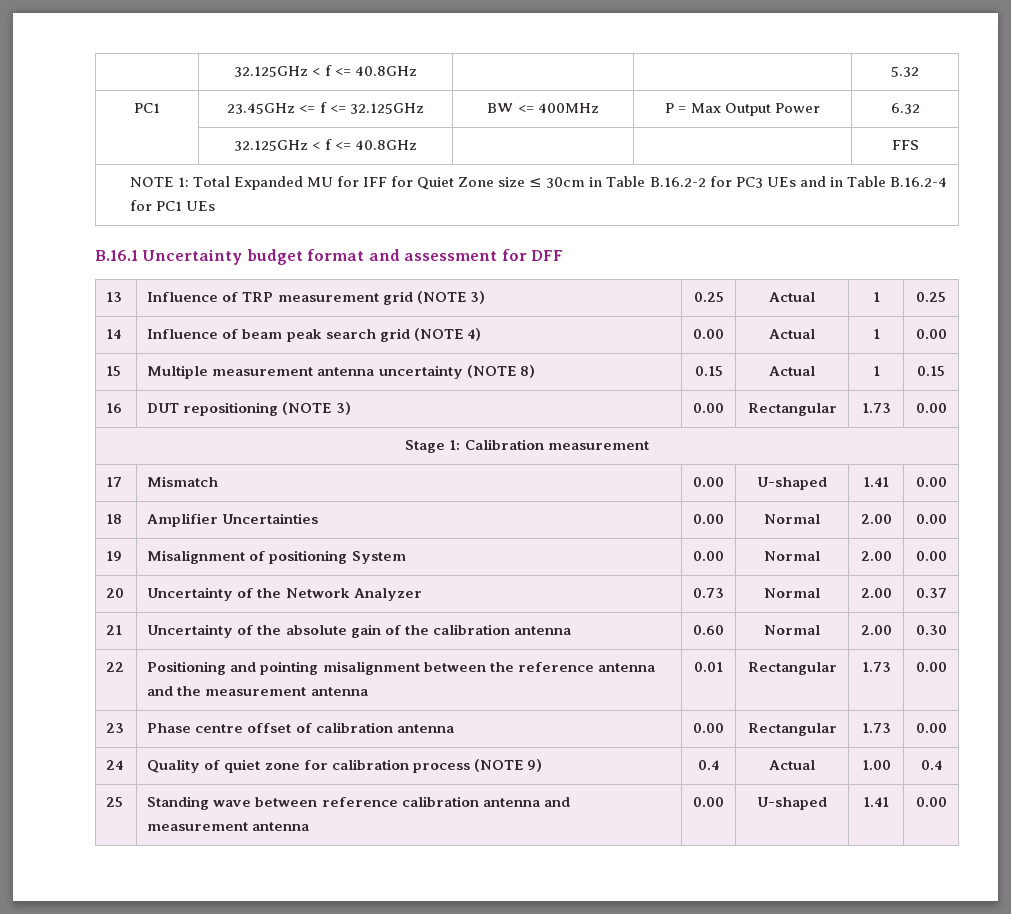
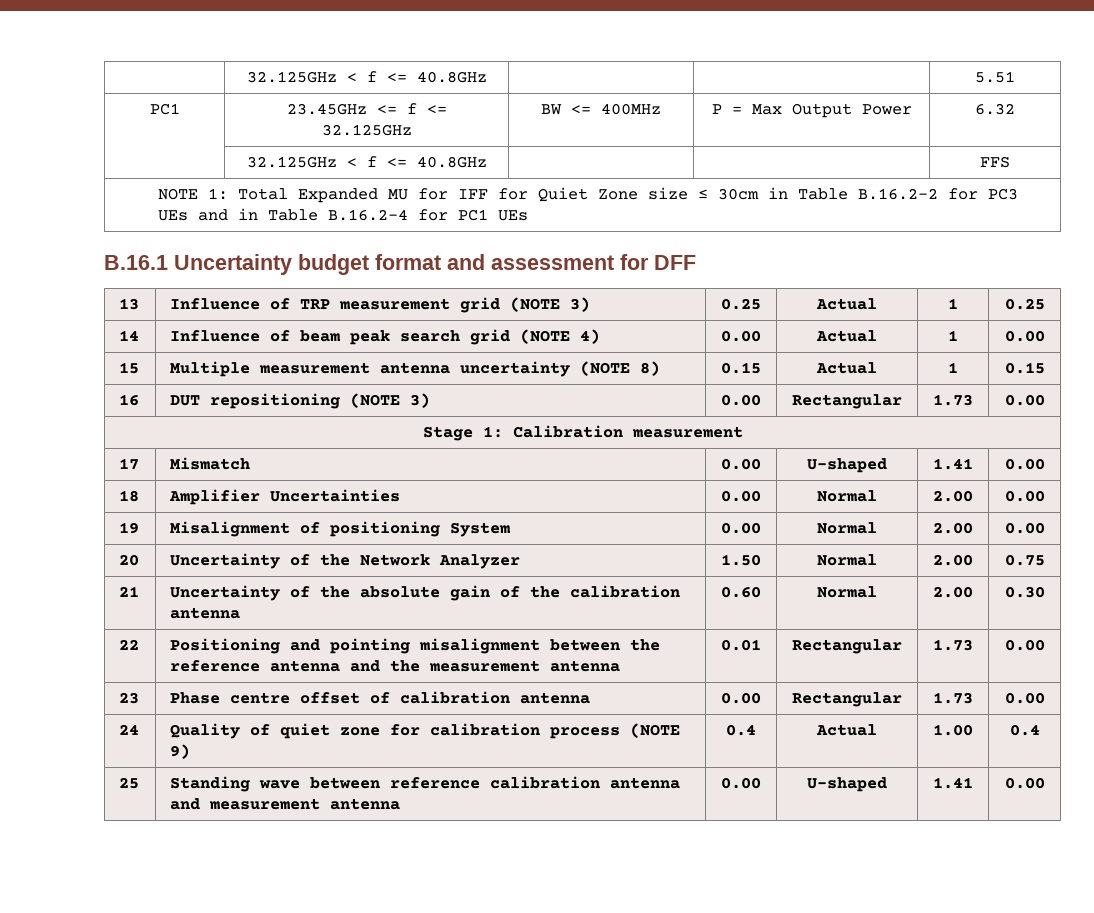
- | 32.125GHz < f <= 40.8GHz | | | 5.32
+ | 32.125GHz < f <= 40.8GHz | | | 5.51
- 20 | Uncertainty of the Network Analyzer | 0.73 | Normal | 2.00 | 0.37
+ 20 | Uncertainty of the Network Analyzer | 1.50 | Normal | 2.00 | 0.75

